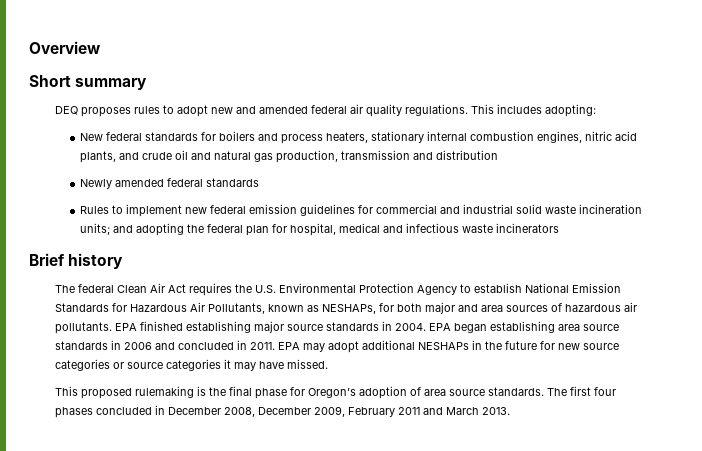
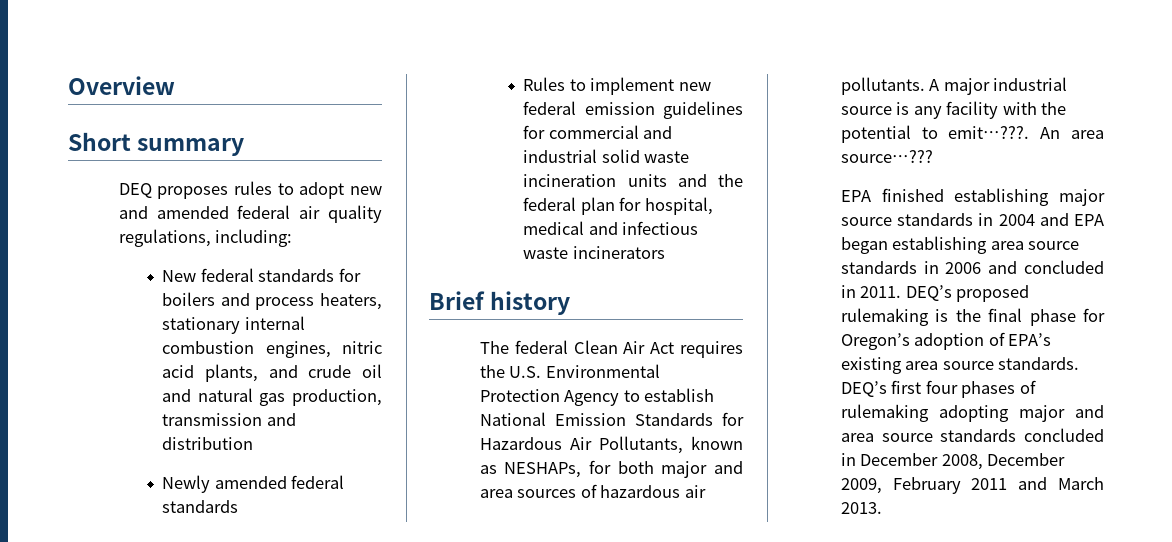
- DEQ proposes rules to adopt new and amended federal air quality regulations. This includes adopting:
+ DEQ proposes rules to adopt new and amended federal air quality regulations, including:
- Rules to implement new federal emission guidelines for commercial and industrial solid waste incineration units; and adopting the federal plan for hospital, medical and infectious waste incinerators
+ Rules to implement new federal emission guidelines for commercial and industrial solid waste incineration units and the federal plan for hospital, medical and infectious waste incinerators
- The federal Clean Air Act requires the U.S. Environmental Protection Agency to establish National Emission Standards for Hazardous Air Pollutants, known as NESHAPs, for both major and area sources of hazardous air pollutants. EPA finished establishing major source standards in 2004. EPA began establishing area source standards in 2006 and concluded in 2011.
+ The federal Clean Air Act requires the U.S. Environmental Protection Agency to establish National Emission Standards for Hazardous Air Pollutants, known as NESHAPs, for both major and area sources of hazardous air pollutants. A major industrial source is any facility with the potential to emit…???. An area source…???
+ EPA finished establishing major source standards in 2004 and EPA began establishing area source standards in 2006 and concluded in 2011.
- EPA may adopt additional NESHAPs in the future for new source categories or source categories it may have missed.
- This proposed rulemaking is the final phase for Oregon’s adoption of area source standards.
+ DEQ’s proposed rulemaking is the final phase for Oregon’s adoption of EPA’s existing area source standards.
- The first four phases concluded in December 2008, December 2009, February 2011 and March 2013.
+ DEQ’s first four phases of rulemaking adopting major and area source standards concluded in December 2008, December 2009, February 2011 and March 2013.

